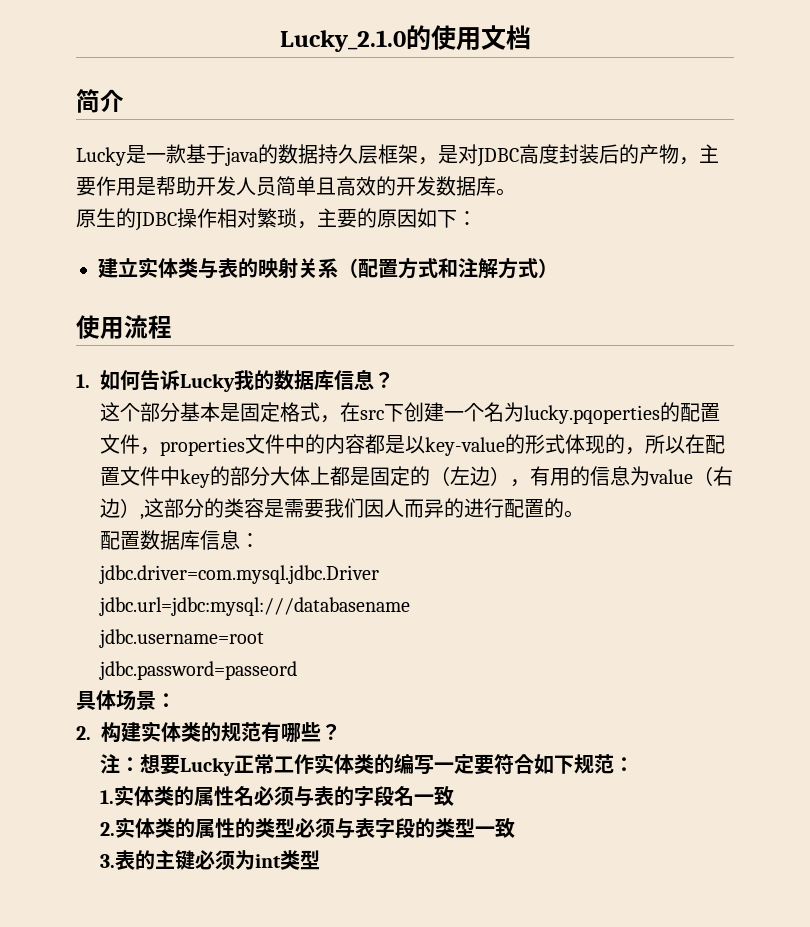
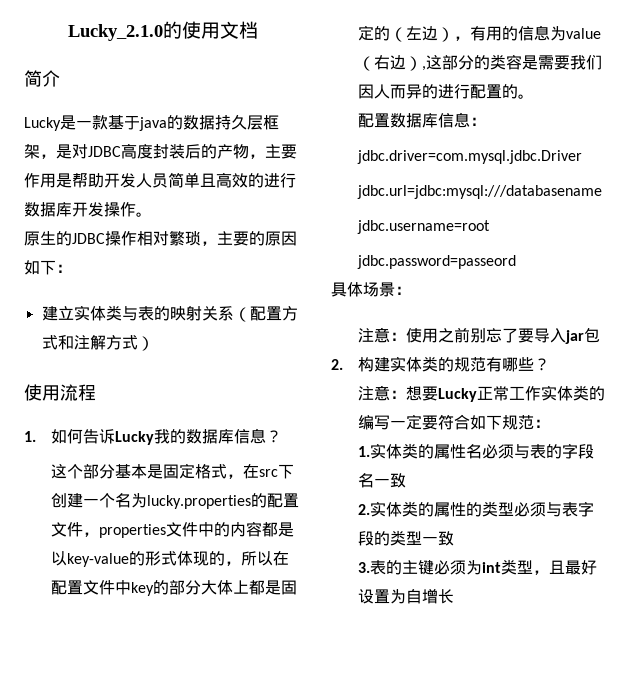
- Lucky是一款基于java的数据持久层框架，是对JDBC高度封装后的产物，主要作用是帮助开发人员简单且高效的开发数据库。
+ Lucky是一款基于java的数据持久层框架，是对JDBC高度封装后的产物，主要作用是帮助开发人员简单且高效的进行数据库开发操作。
- 这个部分基本是固定格式，在src下创建一个名为lucky.pqoperties的配置文件，properties文件中的内容都是以key-value的形式体现的，所以在配置文件中key的部分大体上都是固定的（左边），有用的信息为value（右边）,这部分的类容是需要我们因人而异的进行配置的。
+ 这个部分基本是固定格式，在src下创建一个名为lucky.properties的配置文件，properties文件中的内容都是以key-value的形式体现的，所以在配置文件中key的部分大体上都是固定的（左边），有用的信息为value（右边）,这部分的类容是需要我们因人而异的进行配置的。
+ 注意：使用之前别忘了要导入jar包
- 注：想要Lucky正常工作实体类的编写一定要符合如下规范：
+ 注意：想要Lucky正常工作实体类的编写一定要符合如下规范：
- 3.表的主键必须为int类型
+ 3.表的主键必须为int类型，且最好设置为自增长

